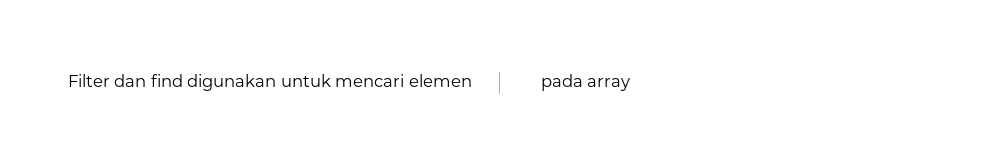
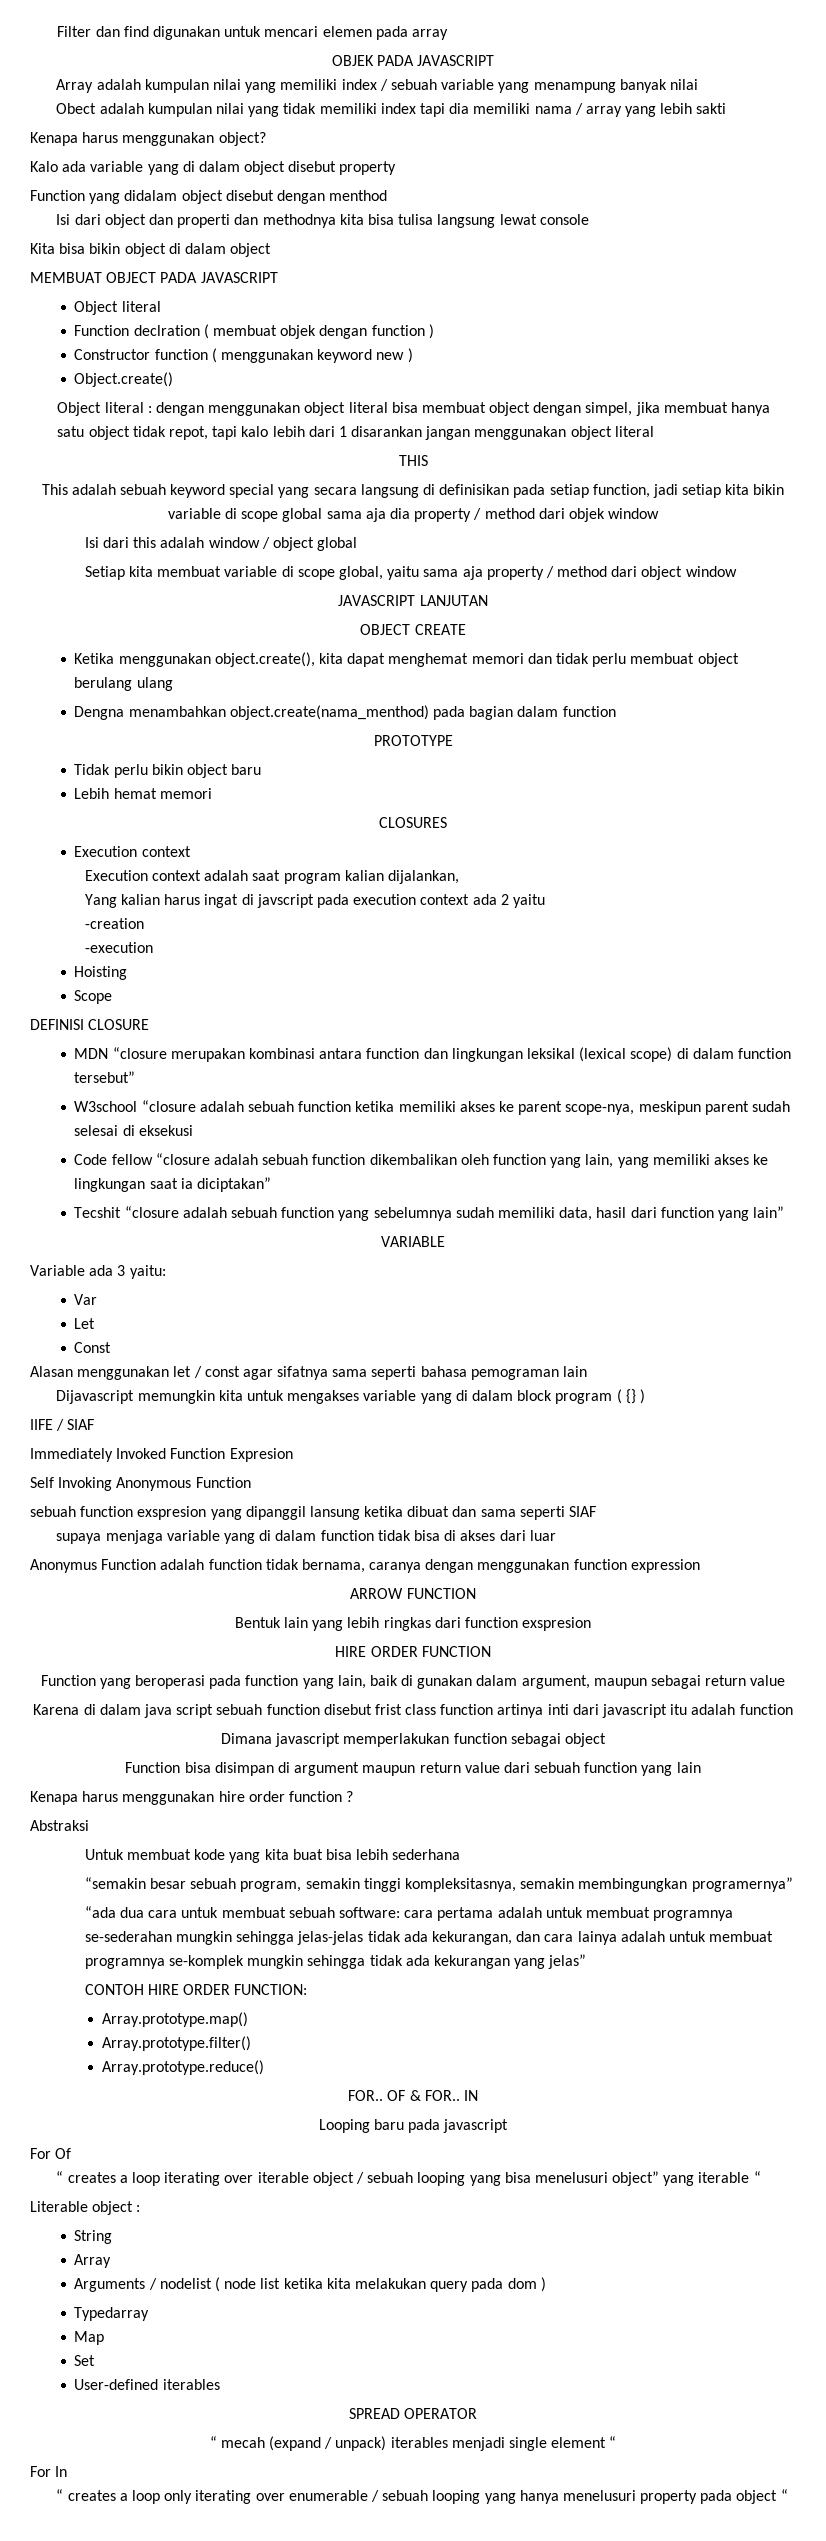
+ OBJEK PADA JAVASCRIPT
+ Array adalah kumpulan nilai yang memiliki index / sebuah variable yang menampung banyak nilai
+ Obect adalah kumpulan nilai yang tidak memiliki index tapi dia memiliki nama / array yang lebih sakti
+ Kenapa harus menggunakan object?
+ Kalo ada variable yang di dalam object disebut property
+ Function yang didalam object disebut dengan menthod
+ Isi dari object dan properti dan methodnya kita bisa tulisa langsung lewat console
+ Kita bisa bikin object di dalam object
+ MEMBUAT OBJECT PADA JAVASCRIPT
+ Object literal
+ Function declration ( membuat objek dengan function )
+ Constructor function ( menggunakan keyword new )
+ Object.create()
+ Object literal : dengan menggunakan object literal bisa membuat object dengan simpel, jika membuat hanya satu object tidak repot, tapi kalo lebih dari 1 disarankan jangan menggunakan object literal
+ THIS
+ This adalah sebuah keyword special yang secara langsung di definisikan pada setiap function, jadi setiap kita bikin variable di scope global sama aja dia property / method dari objek window
+ Isi dari this adalah window / object global
+ Setiap kita membuat variable di scope global, yaitu sama aja property / method dari object window
+ JAVASCRIPT LANJUTAN
+ OBJECT CREATE
+ Ketika menggunakan object.create(), kita dapat menghemat memori dan tidak perlu membuat object berulang ulang
+ Dengna menambahkan object.create(nama_menthod) pada bagian dalam function
+ PROTOTYPE
+ Tidak perlu bikin object baru
+ Lebih hemat memori
+ CLOSURES
+ Execution context
+ Execution context adalah saat program kalian dijalankan,
+ Yang kalian harus ingat di javscript pada execution context ada 2 yaitu
+ -creation
+ -execution
+ Hoisting
+ Scope
+ DEFINISI CLOSURE
+ MDN “closure merupakan kombinasi antara function dan lingkungan leksikal (lexical scope) di dalam function tersebut”
+ W3school “closure adalah sebuah function ketika memiliki akses ke parent scope-nya, meskipun parent sudah selesai di eksekusi
+ Code fellow “closure adalah sebuah function dikembalikan oleh function yang lain, yang memiliki akses ke lingkungan saat ia diciptakan”
+ Tecshit “closure adalah sebuah function yang sebelumnya sudah memiliki data, hasil dari function yang lain”
+ VARIABLE
+ Variable ada 3 yaitu:
+ Var
+ Let
+ Const
+ Alasan menggunakan let / const agar sifatnya sama seperti bahasa pemograman lain
+ Dijavascript memungkin kita untuk mengakses variable yang di dalam block program ( {} )
+ IIFE / SIAF
+ Immediately Invoked Function Expresion
+ Self Invoking Anonymous Function
+ sebuah function exspresion yang dipanggil lansung ketika dibuat dan sama seperti SIAF
+ supaya menjaga variable yang di dalam function tidak bisa di akses dari luar
+ Anonymus Function adalah function tidak bernama, caranya dengan menggunakan function expression
+ ARROW FUNCTION
+ Bentuk lain yang lebih ringkas dari function exspresion
+ HIRE ORDER FUNCTION
+ Function yang beroperasi pada function yang lain, baik di gunakan dalam argument, maupun sebagai return value
+ Karena di dalam java script sebuah function disebut frist class function artinya inti dari javascript itu adalah function
+ Dimana javascript memperlakukan function sebagai object
+ Function bisa disimpan di argument maupun return value dari sebuah function yang lain
+ Kenapa harus menggunakan hire order function ?
+ Abstraksi
+ Untuk membuat kode yang kita buat bisa lebih sederhana
+ “semakin besar sebuah program, semakin tinggi kompleksitasnya, semakin membingungkan programernya”
+ “ada dua cara untuk membuat sebuah software: cara pertama adalah untuk membuat programnya se-sederahan mungkin sehingga jelas-jelas tidak ada kekurangan, dan cara lainya adalah untuk membuat programnya se-komplek mungkin sehingga tidak ada kekurangan yang jelas”
+ CONTOH HIRE ORDER FUNCTION:
+ Array.prototype.map()
+ Array.prototype.filter()
+ Array.prototype.reduce()
+ FOR.. OF & FOR.. IN
+ Looping baru pada javascript
+ For Of
+ “ creates a loop iterating over iterable object / sebuah looping yang bisa menelusuri object” yang iterable “
+ Literable object :
+ String
+ Array
+ Arguments / nodelist ( node list ketika kita melakukan query pada dom )
+ Typedarray
+ Map
+ Set
+ User-defined iterables
+ SPREAD OPERATOR
+ “ mecah (expand / unpack) iterables menjadi single element “
+ For In
+ “ creates a loop only iterating over enumerable / sebuah looping yang hanya menelusuri property pada object “

